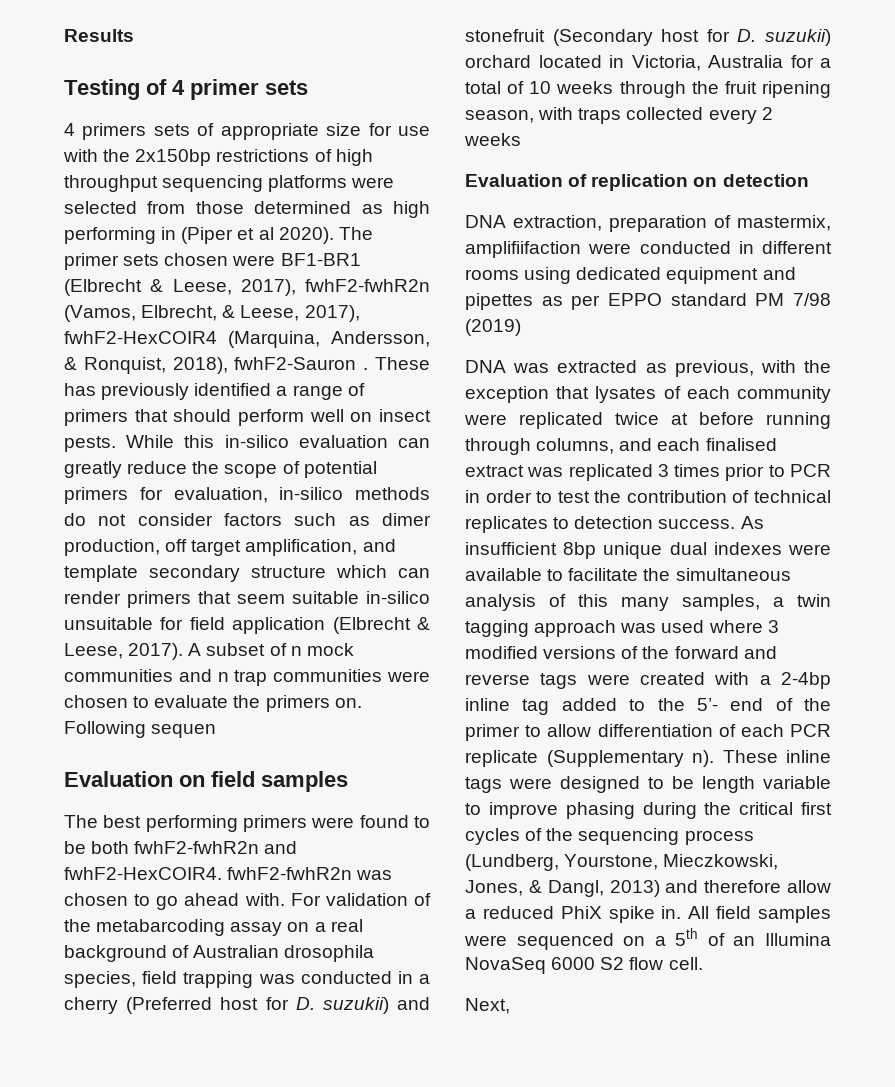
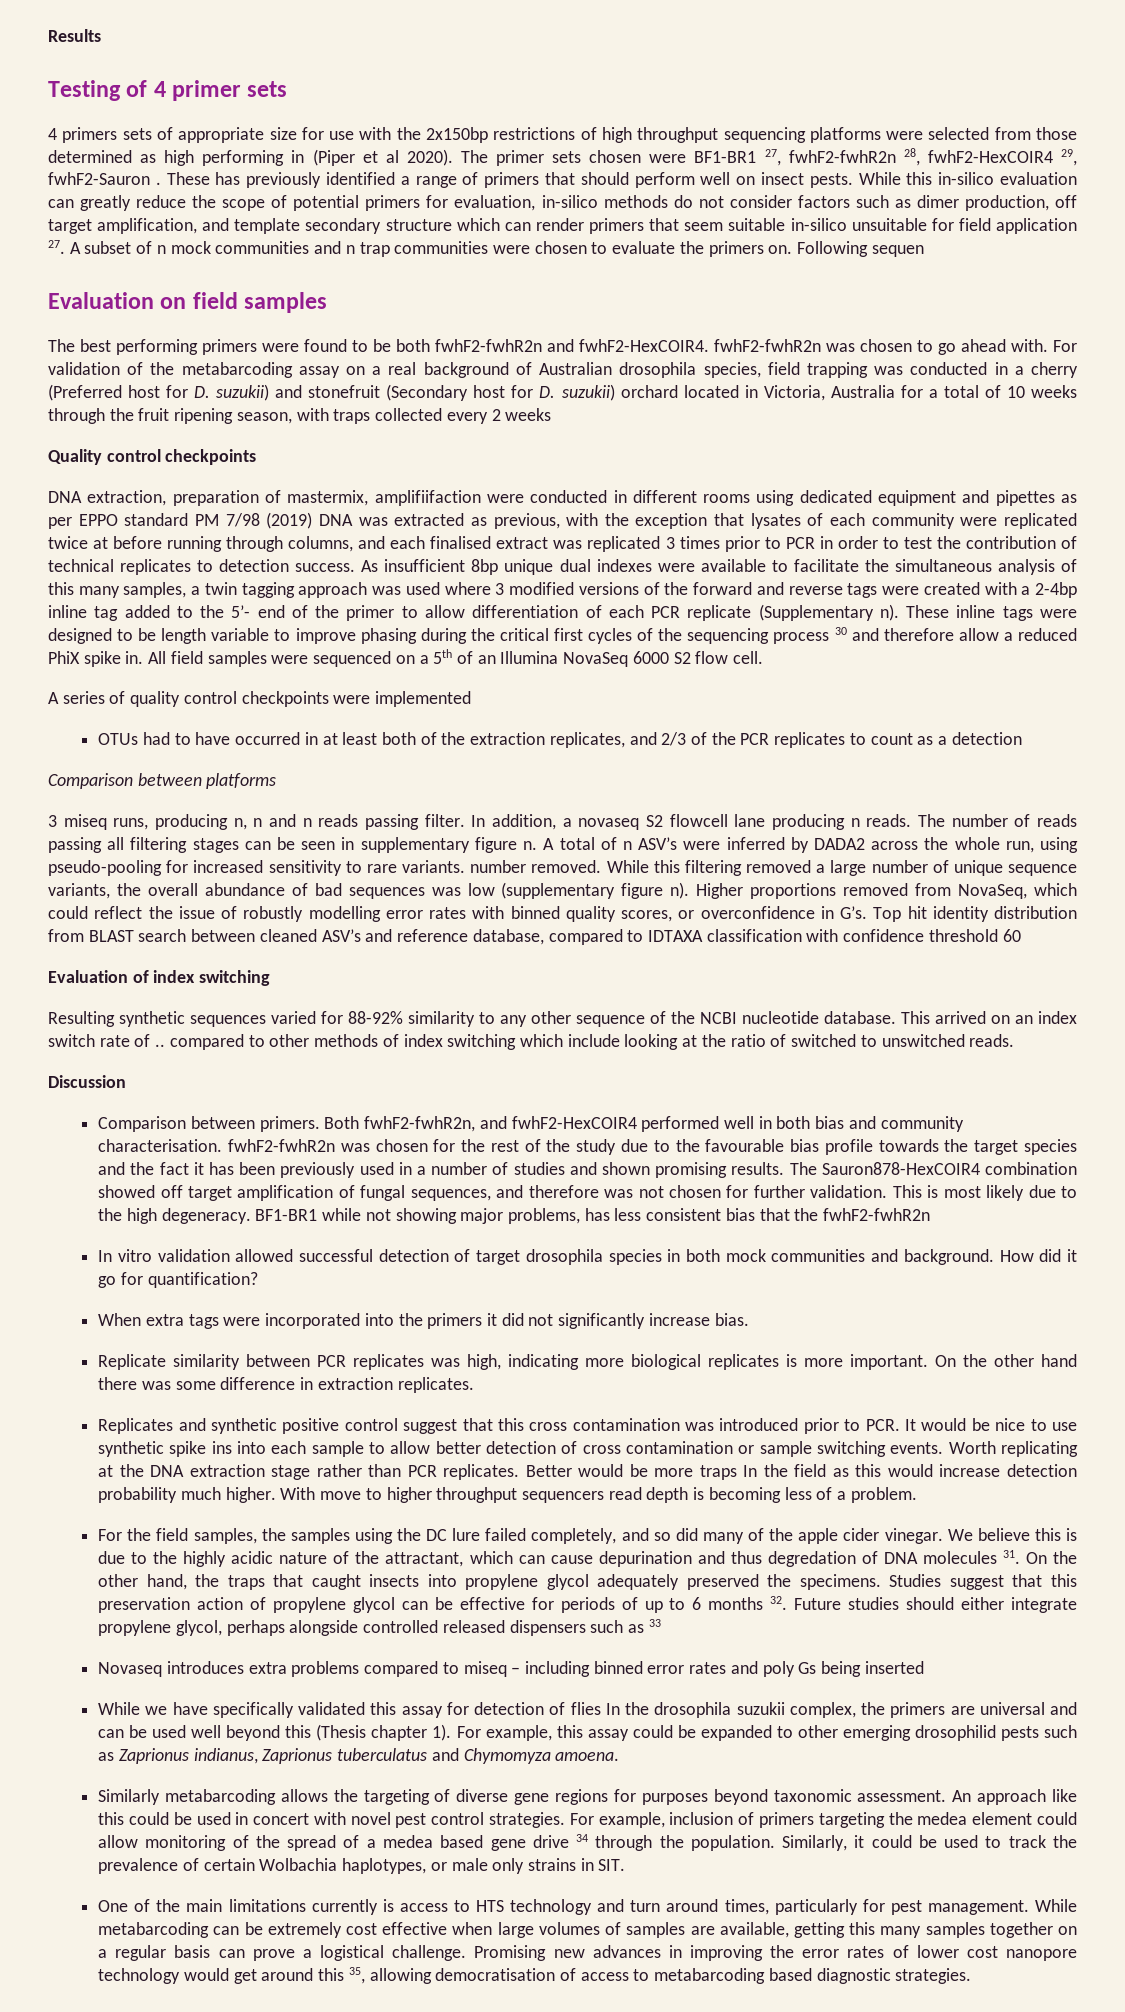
- The primer sets chosen were BF1-BR1 (Elbrecht & Leese, 2017), fwhF2-fwhR2n (Vamos, Elbrecht, & Leese, 2017), fwhF2-HexCOIR4 (Marquina, Andersson, & Ronquist, 2018), fwhF2-Sauron .
+ The primer sets chosen were BF1-BR1 27, fwhF2-fwhR2n 28, fwhF2-HexCOIR4 29, fwhF2-Sauron .
- While this in-silico evaluation can greatly reduce the scope of potential primers for evaluation, in-silico methods do not consider factors such as dimer production, off target amplification, and template secondary structure which can render primers that seem suitable in-silico unsuitable for field application (Elbrecht & Leese, 2017). A subset of n mock communities and n trap communities were chosen to evaluate the primers on.
+ While this in-silico evaluation can greatly reduce the scope of potential primers for evaluation, in-silico methods do not consider factors such as dimer production, off target amplification, and template secondary structure which can render primers that seem suitable in-silico unsuitable for field application 27. A subset of n mock communities and n trap communities were chosen to evaluate the primers on.
- Evaluation of replication on detection
+ Quality control checkpoints
- DNA extraction, preparation of mastermix, amplifiifaction were conducted in different rooms using dedicated equipment and pipettes as per EPPO standard PM 7/98 (2019)
- DNA was extracted as previous, with the exception that lysates of each community were replicated twice at before running through columns, and each finalised extract was replicated 3 times prior to PCR in order to test the contribution of technical replicates to detection success.
+ DNA extraction, preparation of mastermix, amplifiifaction were conducted in different rooms using dedicated equipment and pipettes as per EPPO standard PM 7/98 (2019) DNA was extracted as previous, with the exception that lysates of each community were replicated twice at before running through columns, and each finalised extract was replicated 3 times prior to PCR in order to test the contribution of technical replicates to detection success.
- These inline tags were designed to be length variable to improve phasing during the critical first cycles of the sequencing process (Lundberg, Yourstone, Mieczkowski, Jones, & Dangl, 2013) and therefore allow a reduced PhiX spike in.
+ These inline tags were designed to be length variable to improve phasing during the critical first cycles of the sequencing process 30 and therefore allow a reduced PhiX spike in.
- Next,
+ A series of quality control checkpoints were implemented
+ OTUs had to have occurred in at least both of the extraction replicates, and 2/3 of the PCR replicates to count as a detection
+ Comparison between platforms
+ 3 miseq runs, producing n, n and n reads passing filter. In addition, a novaseq S2 flowcell lane producing n reads. The number of reads passing all filtering stages can be seen in supplementary figure n. A total of n ASV’s were inferred by DADA2 across the whole run, using pseudo-pooling for increased sensitivity to rare variants. number removed. While this filtering removed a large number of unique sequence variants, the overall abundance of bad sequences was low (supplementary figure n). Higher proportions removed from NovaSeq, which could reflect the issue of robustly modelling error rates with binned quality scores, or overconfidence in G’s. Top hit identity distribution from BLAST search between cleaned ASV’s and reference database, compared to IDTAXA classification with confidence threshold 60
+ Evaluation of index switching
+ Resulting synthetic sequences varied for 88-92% similarity to any other sequence of the NCBI nucleotide database. This arrived on an index switch rate of .. compared to other methods of index switching which include looking at the ratio of switched to unswitched reads.
+ Discussion
+ Comparison between primers. Both fwhF2-fwhR2n, and fwhF2-HexCOIR4 performed well in both bias and community characterisation. fwhF2-fwhR2n was chosen for the rest of the study due to the favourable bias profile towards the target species and the fact it has been previously used in a number of studies and shown promising results. The Sauron878-HexCOIR4 combination showed off target amplification of fungal sequences, and therefore was not chosen for further validation. This is most likely due to the high degeneracy. BF1-BR1 while not showing major problems, has less consistent bias that the fwhF2-fwhR2n
+ In vitro validation allowed successful detection of target drosophila species in both mock communities and background. How did it go for quantification?
+ When extra tags were incorporated into the primers it did not significantly increase bias.
+ Replicate similarity between PCR replicates was high, indicating more biological replicates is more important. On the other hand there was some difference in extraction replicates.
+ Replicates and synthetic positive control suggest that this cross contamination was introduced prior to PCR. It would be nice to use synthetic spike ins into each sample to allow better detection of cross contamination or sample switching events. Worth replicating at the DNA extraction stage rather than PCR replicates. Better would be more traps In the field as this would increase detection probability much higher. With move to higher throughput sequencers read depth is becoming less of a problem.
+ For the field samples, the samples using the DC lure failed completely, and so did many of the apple cider vinegar. We believe this is due to the highly acidic nature of the attractant, which can cause depurination and thus degredation of DNA molecules 31. On the other hand, the traps that caught insects into propylene glycol adequately preserved the specimens. Studies suggest that this preservation action of propylene glycol can be effective for periods of up to 6 months 32. Future studies should either integrate propylene glycol, perhaps alongside controlled released dispensers such as 33
+ Novaseq introduces extra problems compared to miseq – including binned error rates and poly Gs being inserted
+ While we have specifically validated this assay for detection of flies In the drosophila suzukii complex, the primers are universal and can be used well beyond this (Thesis chapter 1). For example, this assay could be expanded to other emerging drosophilid pests such as Zaprionus indianus, Zaprionus tuberculatus and Chymomyza amoena.
+ Similarly metabarcoding allows the targeting of diverse gene regions for purposes beyond taxonomic assessment. An approach like this could be used in concert with novel pest control strategies. For example, inclusion of primers targeting the medea element could allow monitoring of the spread of a medea based gene drive 34 through the population. Similarly, it could be used to track the prevalence of certain Wolbachia haplotypes, or male only strains in SIT.
+ One of the main limitations currently is access to HTS technology and turn around times, particularly for pest management. While metabarcoding can be extremely cost effective when large volumes of samples are available, getting this many samples together on a regular basis can prove a logistical challenge. Promising new advances in improving the error rates of lower cost nanopore technology would get around this 35, allowing democratisation of access to metabarcoding based diagnostic strategies.

